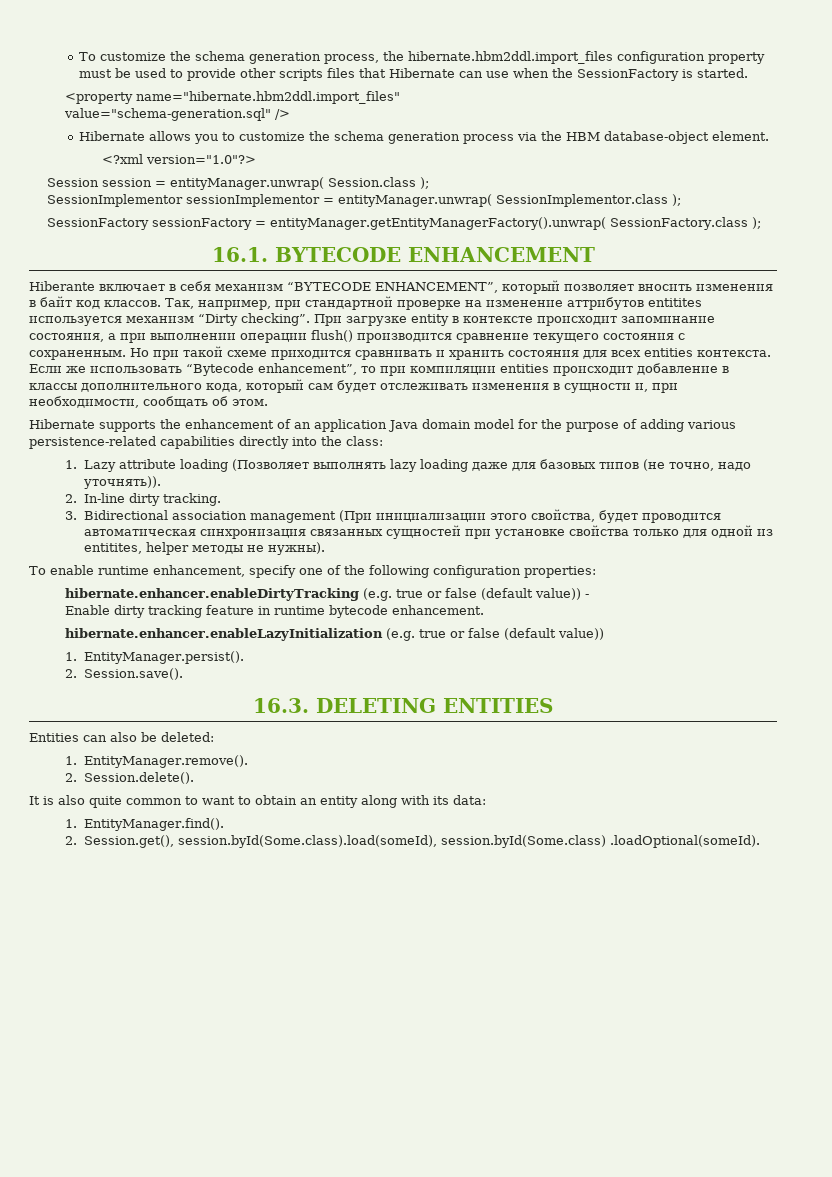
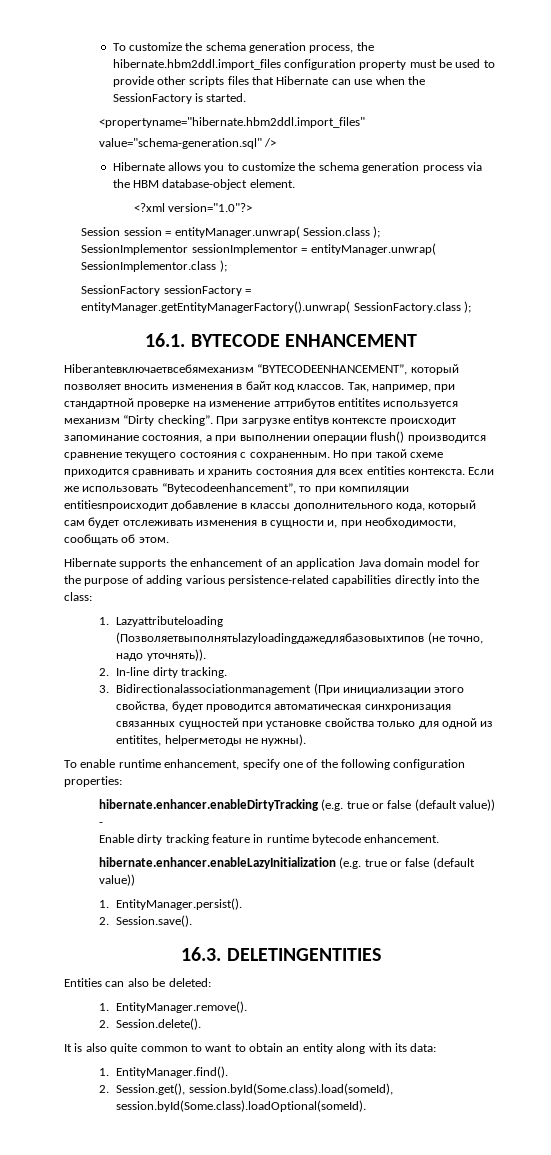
- <property name="hibernate.hbm2ddl.import_files"
+ <propertyname="hibernate.hbm2ddl.import_files"
- Hiberante включает в себя механизм “BYTECODE ENHANCEMENT”, который позволяет вносить изменения в байт код классов.
+ Hiberanteвключаетвсебямеханизм “BYTECODEENHANCEMENT”, который позволяет вносить изменения в байт код классов.
- При загрузке entity в контексте происходит запоминание состояния, а при выполнении операции flush() производится сравнение текущего состояния с сохраненным.
+ При загрузке entityв контексте происходит запоминание состояния, а при выполнении операции flush() производится сравнение текущего состояния с сохраненным.
- Если же использовать “Bytecode enhancement”, то при компиляции entities происходит добавление в классы дополнительного кода, который сам будет отслеживать изменения в сущности и, при необходимости, сообщать об этом.
+ Если же использовать “Bytecodeenhancement”, то при компиляции entitiesпроисходит добавление в классы дополнительного кода, который сам будет отслеживать изменения в сущности и, при необходимости, сообщать об этом.
- 1. Lazy attribute loading (Позволяет выполнять lazy loading даже для базовых типов (не точно, надо уточнять)).
+ 1. Lazyattributeloading (Позволяетвыполнятьlazyloadingдажедлябазовыхтипов (не точно, надо уточнять)).
- 3. Bidirectional association management (При инициализации этого свойства, будет проводится автоматическая синхронизация связанных сущностей при установке свойства только для одной из entitites, helper методы не нужны).
+ 3. Bidirectionalassociationmanagement (При инициализации этого свойства, будет проводится автоматическая синхронизация связанных сущностей при установке свойства только для одной из entitites, helperметоды не нужны).
- 16.3. DELETING ENTITIES
+ 16.3. DELETINGENTITIES
- 2. Session.get(), session.byId(Some.class).load(someId), session.byId(Some.class) .loadOptional(someId).
+ 2. Session.get(), session.byId(Some.class).load(someId), session.byId(Some.class).loadOptional(someId).

